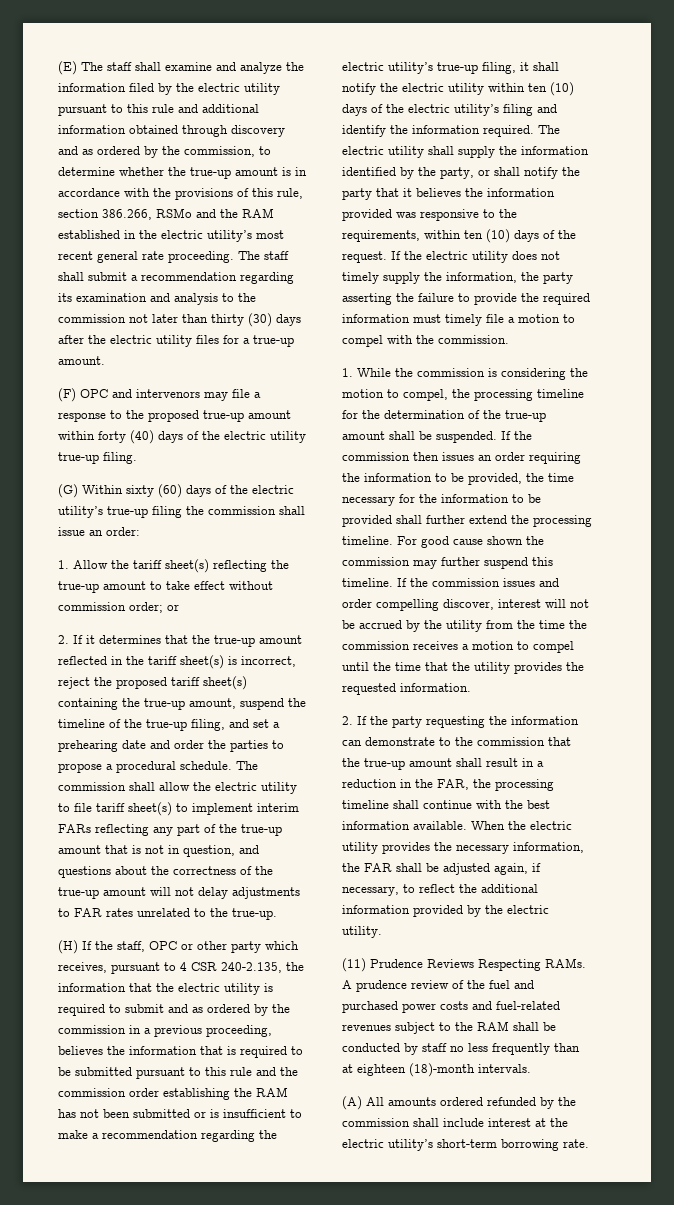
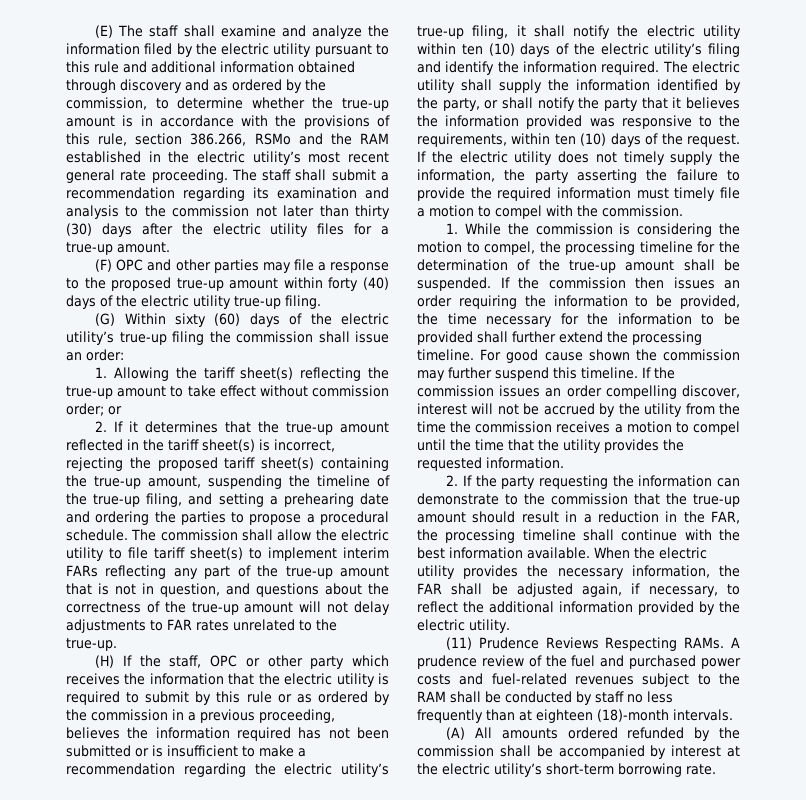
- (F) OPC and intervenors may file a response to the proposed true-up amount within forty (40) days of the electric utility true-up filing.
+ (F) OPC and other parties may file a response to the proposed true-up amount within forty (40) days of the electric utility true-up filing.
- 1. Allow the tariff sheet(s) reflecting the true-up amount to take effect without commission order; or
+ 1. Allowing the tariff sheet(s) reflecting the true-up amount to take effect without commission order; or
- 2. If it determines that the true-up amount reflected in the tariff sheet(s) is incorrect, reject the proposed tariff sheet(s) containing the true-up amount, suspend the timeline of the true-up filing, and set a prehearing date and order the parties to propose a procedural schedule.
+ 2. If it determines that the true-up amount reflected in the tariff sheet(s) is incorrect, rejecting the proposed tariff sheet(s) containing the true-up amount, suspending the timeline of the true-up filing, and setting a prehearing date and ordering the parties to propose a procedural schedule.
- (H) If the staff, OPC or other party which receives, pursuant to 4 CSR 240-2.135, the information that the electric utility is required to submit and as ordered by the commission in a previous proceeding, believes the information that is required to be submitted pursuant to this rule and the commission order establishing the RAM has not been submitted or is insufficient to make a recommendation regarding the electric utility’s true-up filing, it shall notify the electric utility within ten (10) days of the electric utility’s filing and identify the information required.
+ (H) If the staff, OPC or other party which receives the information that the electric utility is required to submit by this rule or as ordered by the commission in a previous proceeding, believes the information required has not been submitted or is insufficient to make a recommendation regarding the electric utility’s true-up filing, it shall notify the electric utility within ten (10) days of the electric utility’s filing and identify the information required.
- If the commission issues and order compelling discover, interest will not be accrued by the utility from the time the commission receives a motion to compel until the time that the utility provides the requested information.
+ If the commission issues an order compelling discover, interest will not be accrued by the utility from the time the commission receives a motion to compel until the time that the utility provides the requested information.
- 2. If the party requesting the information can demonstrate to the commission that the true-up amount shall result in a reduction in the FAR, the processing timeline shall continue with the best information available.
+ 2. If the party requesting the information can demonstrate to the commission that the true-up amount should result in a reduction in the FAR, the processing timeline shall continue with the best information available.
- (A) All amounts ordered refunded by the commission shall include interest at the electric utility’s short-term borrowing rate.
+ (A) All amounts ordered refunded by the commission shall be accompanied by interest at the electric utility’s short-term borrowing rate.

